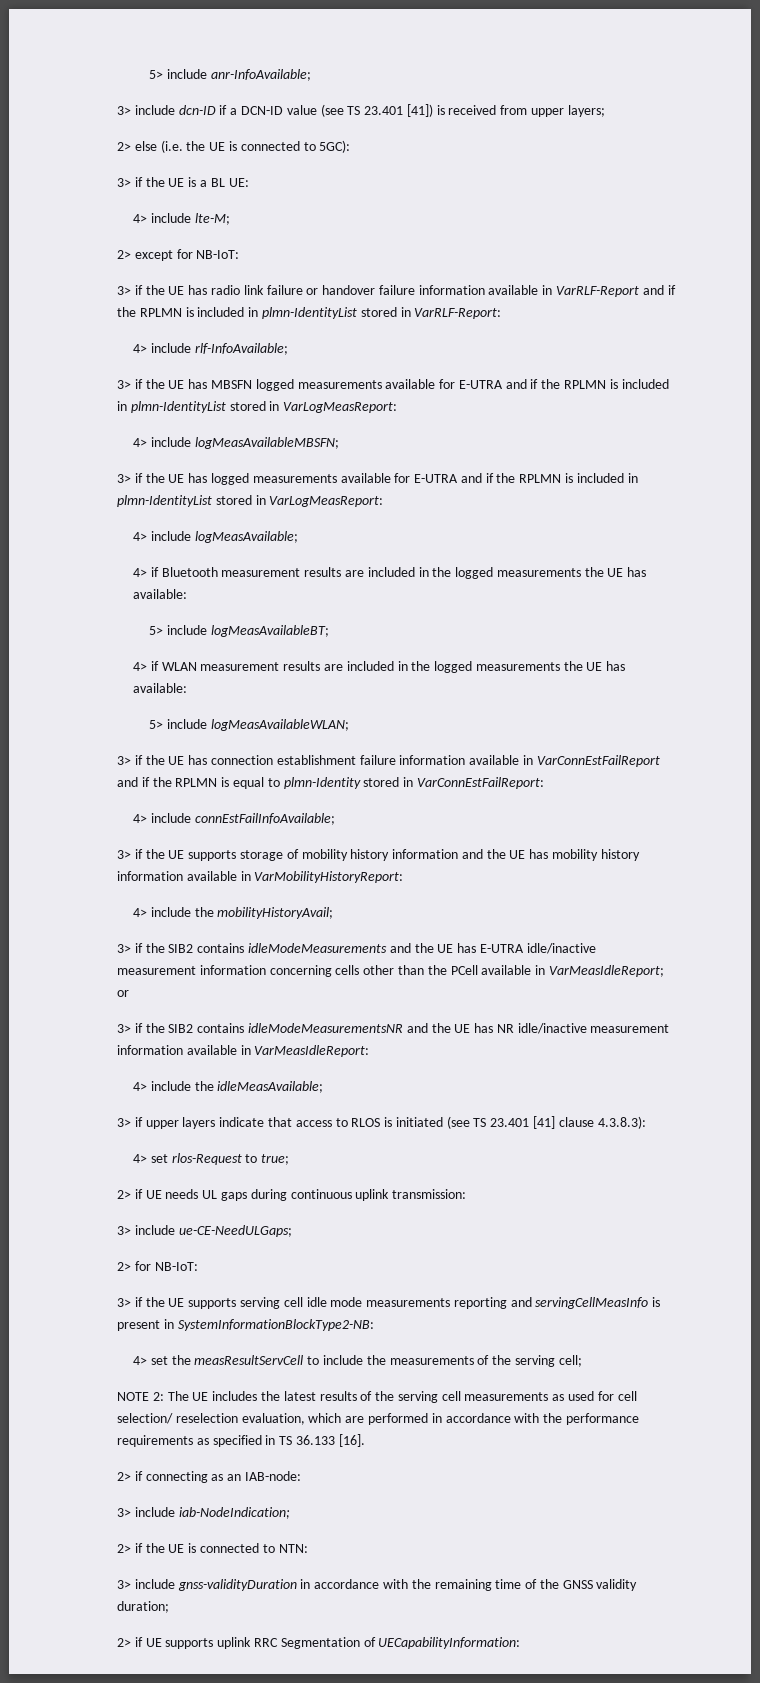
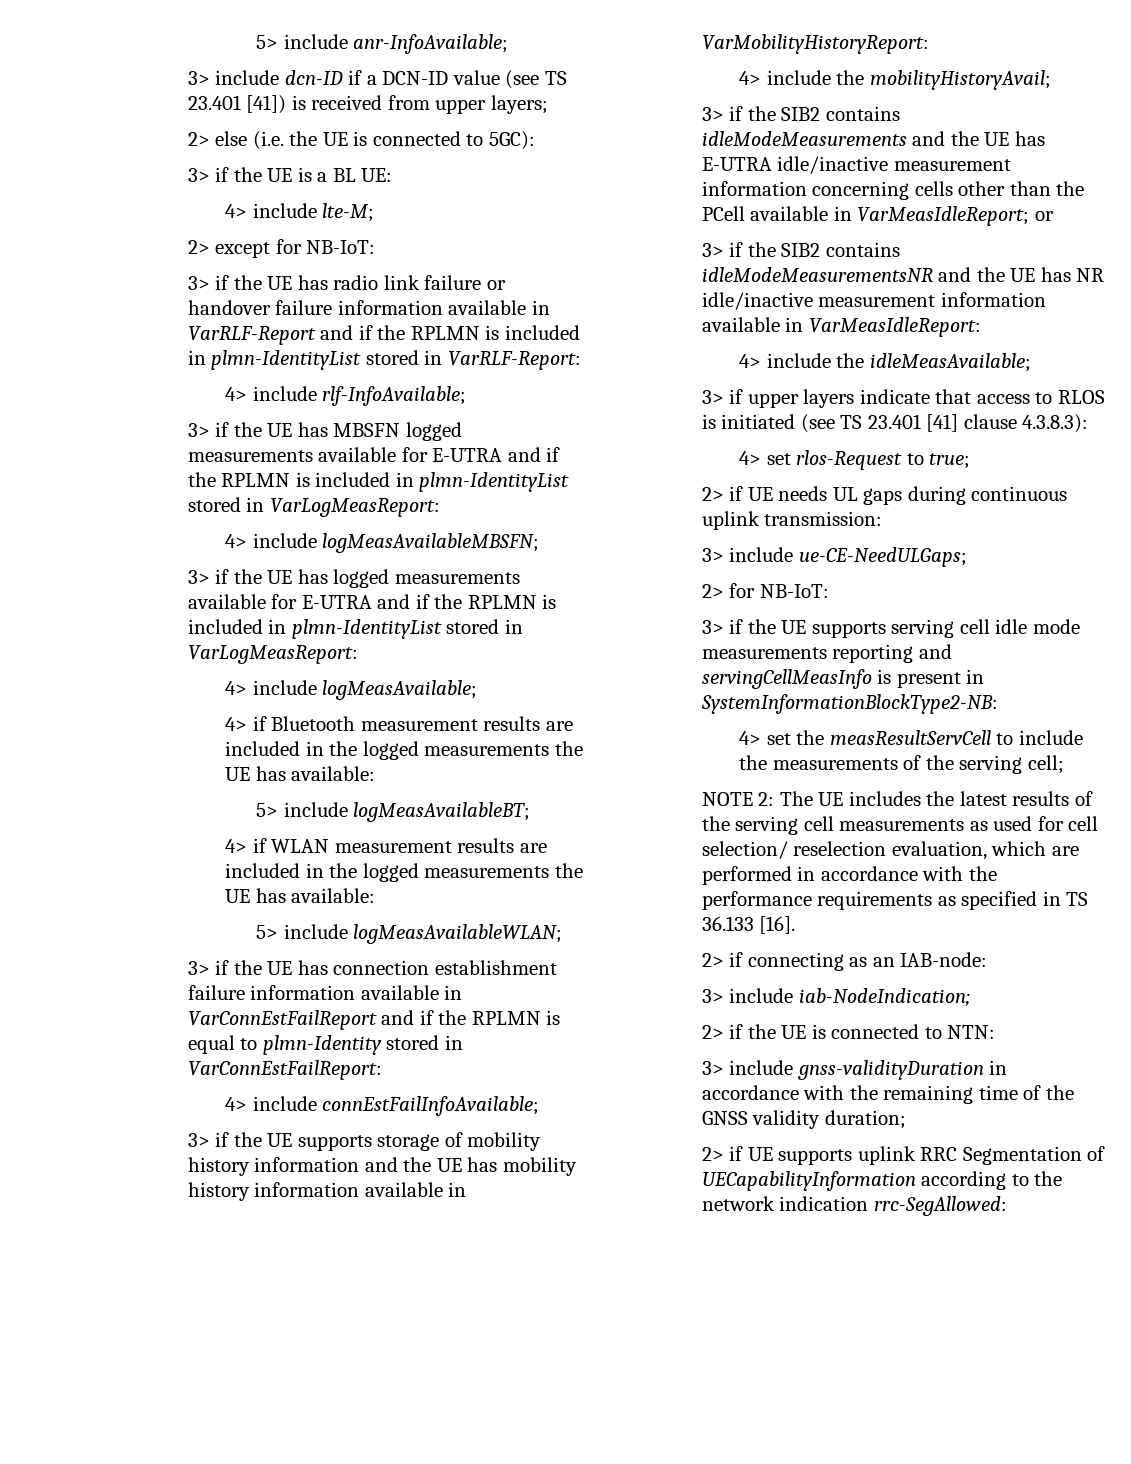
- 2> if UE supports uplink RRC Segmentation of UECapabilityInformation:
+ 2> if UE supports uplink RRC Segmentation of UECapabilityInformation according to the network indication rrc-SegAllowed:

